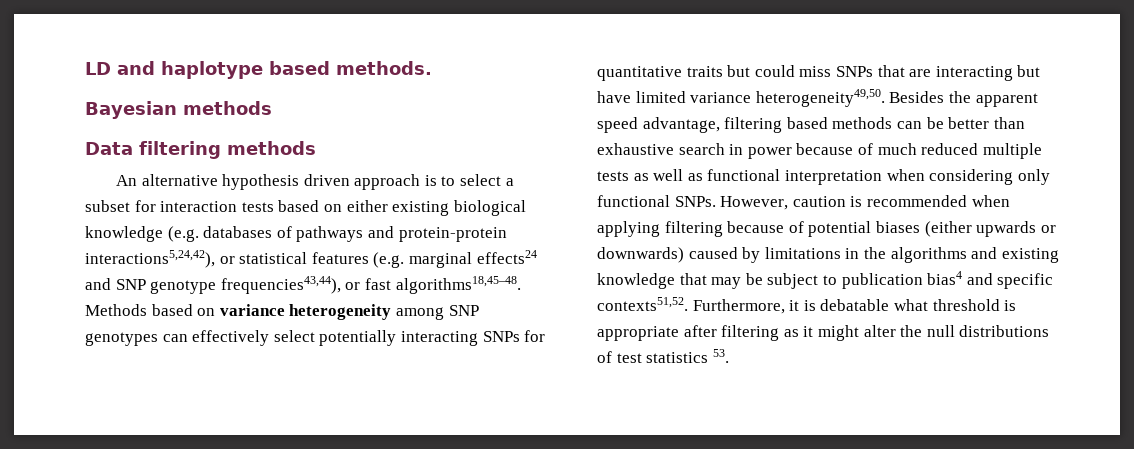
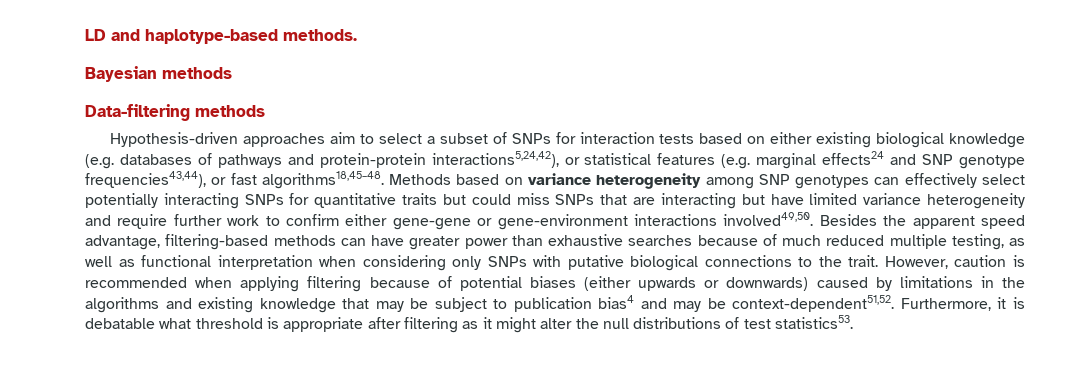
- LD and haplotype based methods.
+ LD and haplotype-based methods.
- Data filtering methods
- An alternative hypothesis driven approach is to select a subset for interaction tests based on either existing biological knowledge (e.g. databases of pathways and protein-protein interactions5,24,42), or statistical features (e.g. marginal effects24 and SNP genotype frequencies43,44), or fast algorithms18,45–48.
+ Data-filtering methods
+ Hypothesis-driven approaches aim to select a subset of SNPs for interaction tests based on either existing biological knowledge (e.g. databases of pathways and protein-protein interactions5,24,42), or statistical features (e.g. marginal effects24 and SNP genotype frequencies43,44), or fast algorithms18,45–48.
- Methods based on variance heterogeneity among SNP genotypes can effectively select potentially interacting SNPs for quantitative traits but could miss SNPs that are interacting but have limited variance heterogeneity49,50.
+ Methods based on variance heterogeneity among SNP genotypes can effectively select potentially interacting SNPs for quantitative traits but could miss SNPs that are interacting but have limited variance heterogeneity and require further work to confirm either gene-gene or gene-environment interactions involved49,50.
- Besides the apparent speed advantage, filtering based methods can be better than exhaustive search in power because of much reduced multiple tests as well as functional interpretation when considering only functional SNPs.
+ Besides the apparent speed advantage, filtering-based methods can have greater power than exhaustive searches because of much reduced multiple testing, as well as functional interpretation when considering only SNPs with putative biological connections to the trait.
- However, caution is recommended when applying filtering because of potential biases (either upwards or downwards) caused by limitations in the algorithms and existing knowledge that may be subject to publication bias4 and specific contexts51,52.
+ However, caution is recommended when applying filtering because of potential biases (either upwards or downwards) caused by limitations in the algorithms and existing knowledge that may be subject to publication bias4 and may be context-dependent51,52.
- Furthermore, it is debatable what threshold is appropriate after filtering as it might alter the null distributions of test statistics 53.
+ Furthermore, it is debatable what threshold is appropriate after filtering as it might alter the null distributions of test statistics53.

